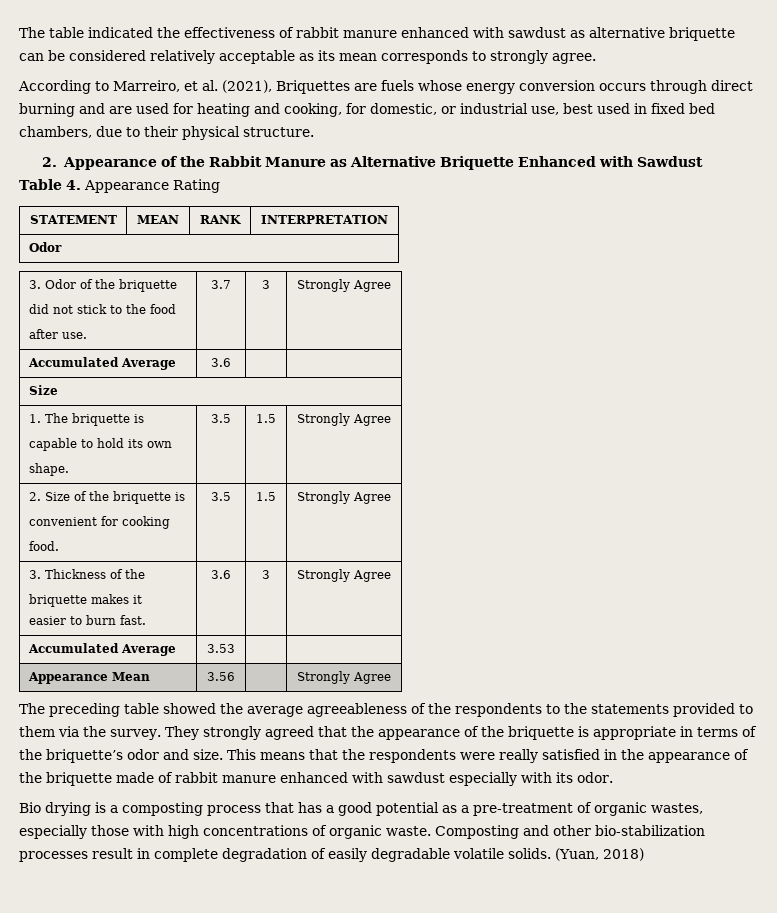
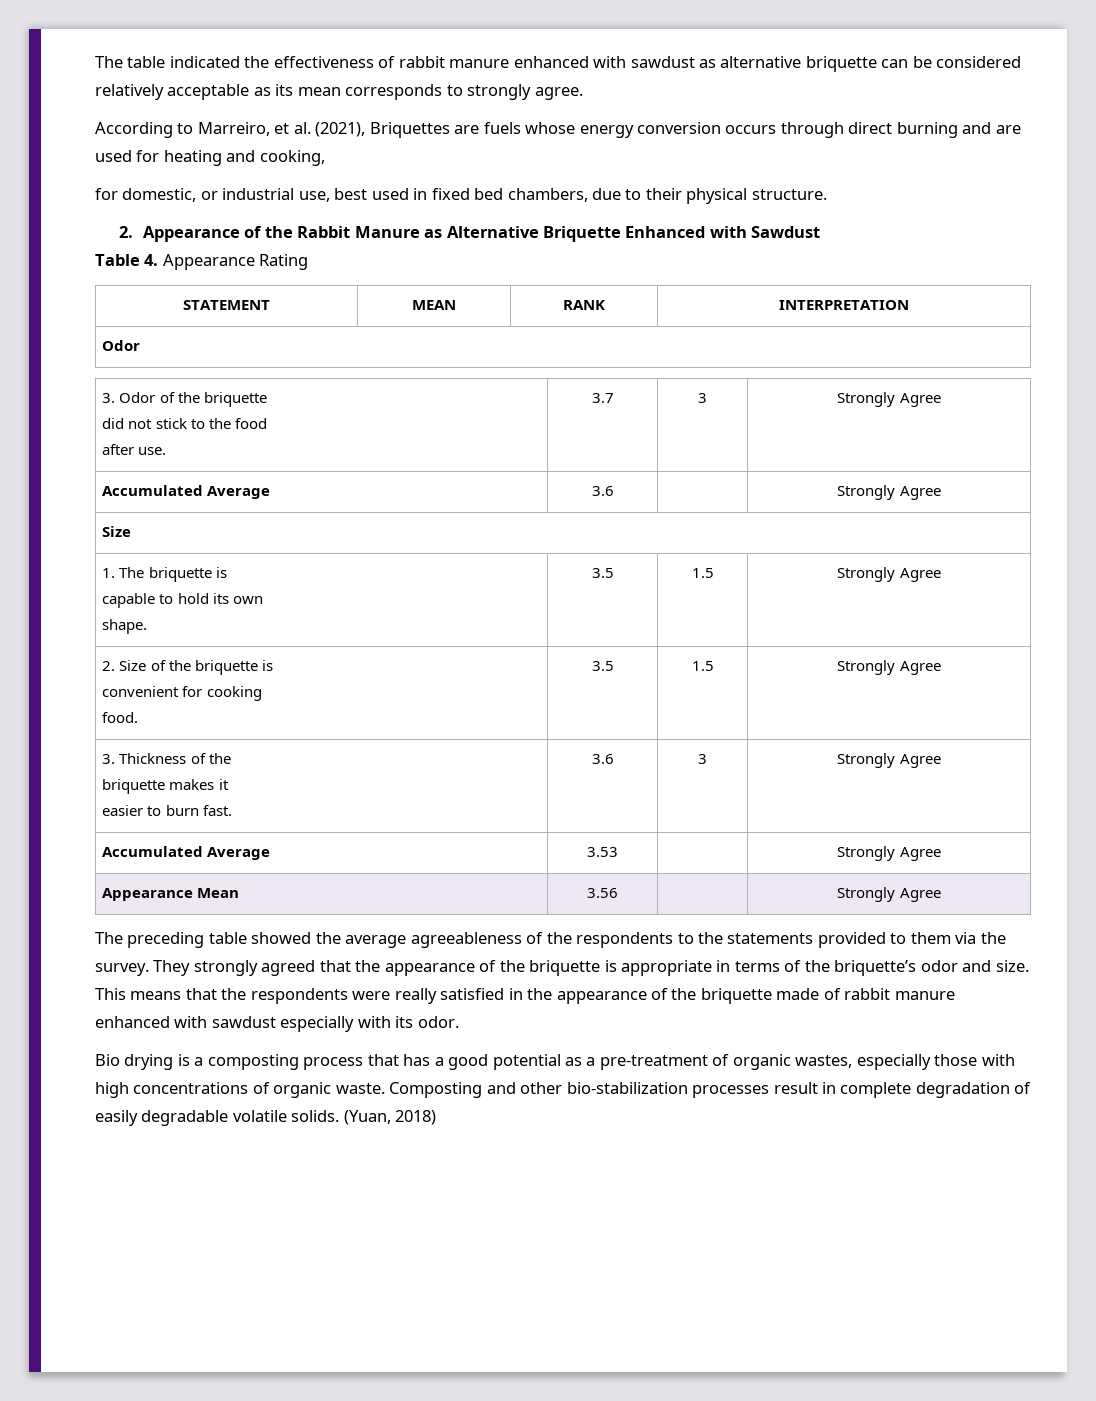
- According to Marreiro, et al. (2021), Briquettes are fuels whose energy conversion occurs through direct burning and are used for heating and cooking, for domestic, or industrial use, best used in fixed bed chambers, due to their physical structure.
+ According to Marreiro, et al. (2021), Briquettes are fuels whose energy conversion occurs through direct burning and are used for heating and cooking,
+ for domestic, or industrial use, best used in fixed bed chambers, due to their physical structure.
- Accumulated Average | 3.6 | |
+ Accumulated Average | 3.6 | | Strongly Agree
- Accumulated Average | 3.53 | |
+ Accumulated Average | 3.53 | | Strongly Agree

